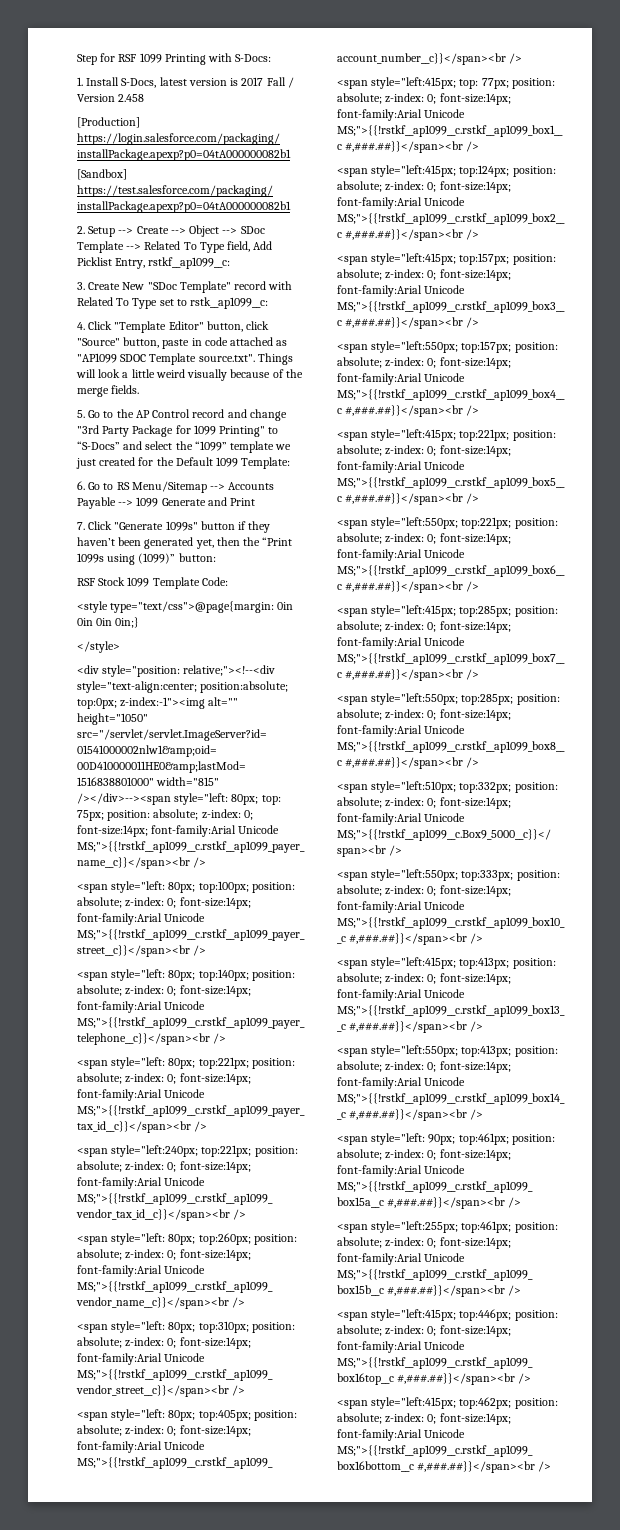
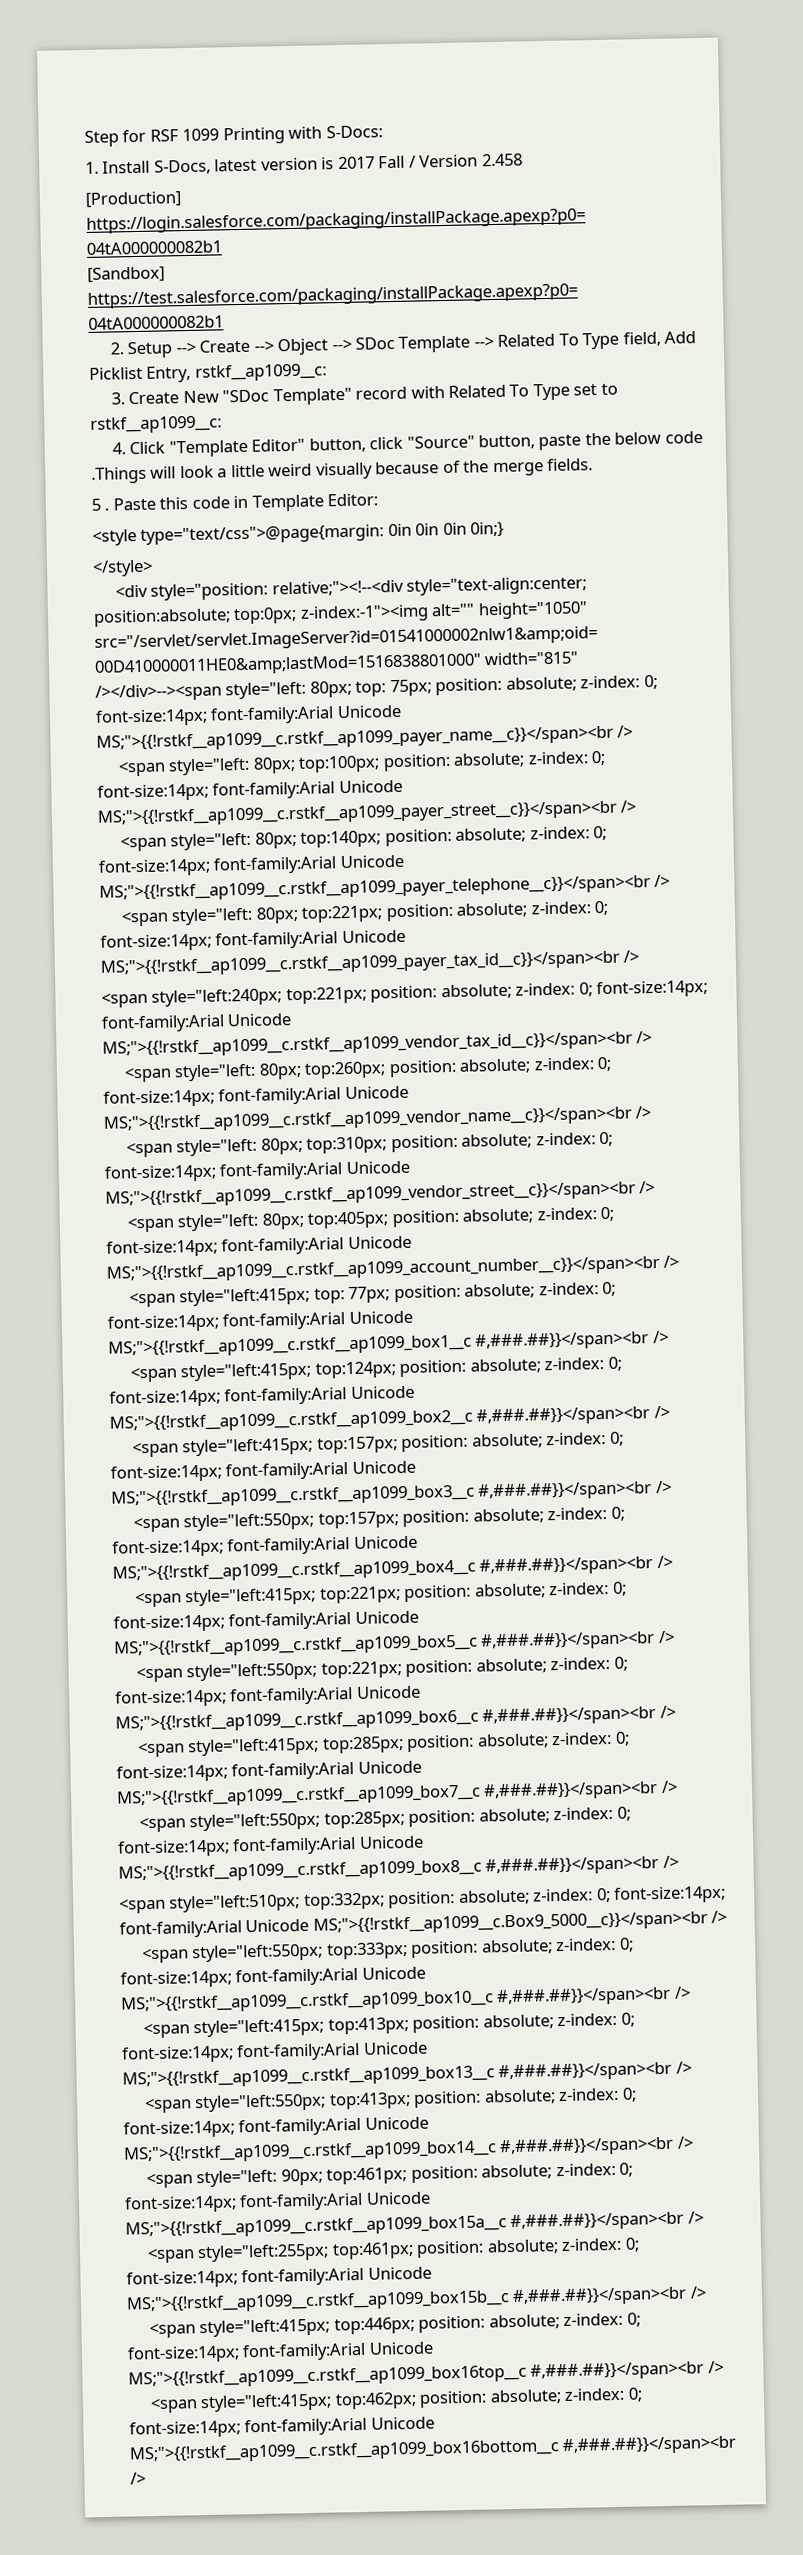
- 3. Create New "SDoc Template" record with Related To Type set to rstk__ap1099__c:
+ 3. Create New "SDoc Template" record with Related To Type set to rstkf__ap1099__c:
- 4. Click "Template Editor" button, click "Source" button, paste in code attached as "AP1099 SDOC Template source.txt". Things will look a little weird visually because of the merge fields.
+ 4. Click "Template Editor" button, click "Source" button, paste the below code .Things will look a little weird visually because of the merge fields.
- 5. Go to the AP Control record and change "3rd Party Package for 1099 Printing" to “S-Docs” and select the “1099” template we just created for the Default 1099 Template:
- 6. Go to RS Menu/Sitemap --> Accounts Payable --> 1099 Generate and Print
- 7. Click "Generate 1099s" button if they haven’t been generated yet, then the “Print 1099s using (1099)” button:
- RSF Stock 1099 Template Code:
+ 5 . Paste this code in Template Editor:

